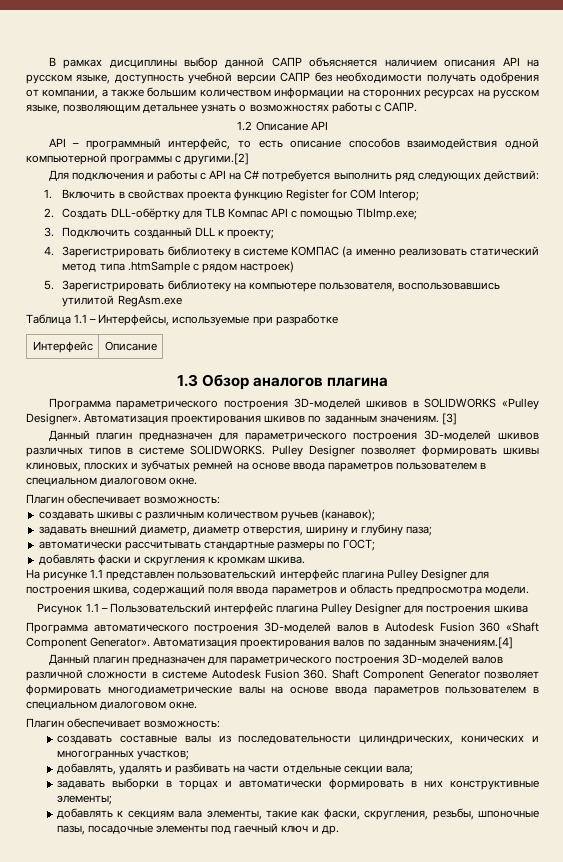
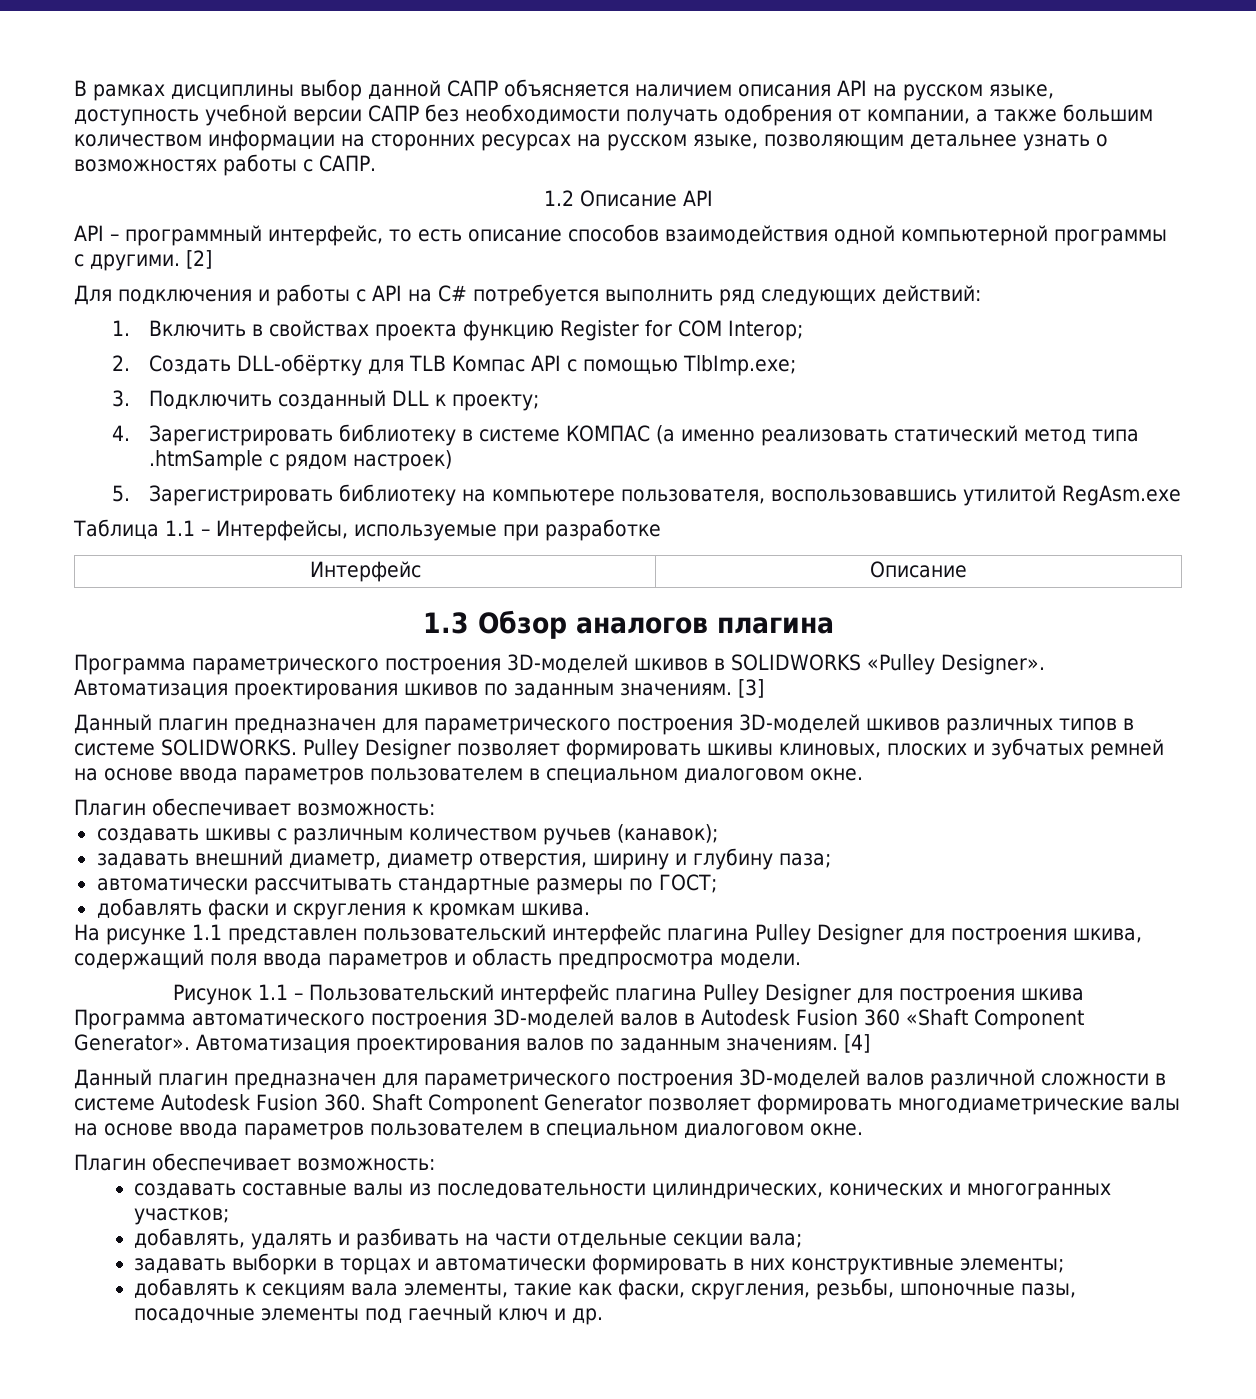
- API – программный интерфейс, то есть описание способов взаимодействия одной компьютерной программы с другими.[2]
+ API – программный интерфейс, то есть описание способов взаимодействия одной компьютерной программы с другими. [2]
- Автоматизация проектирования валов по заданным значениям.[4]
+ Автоматизация проектирования валов по заданным значениям. [4]

